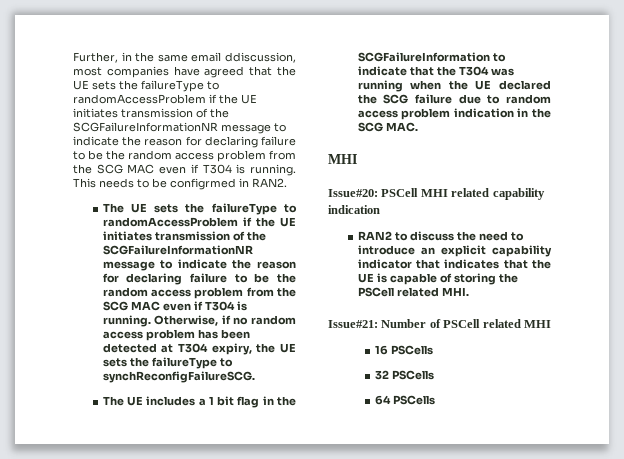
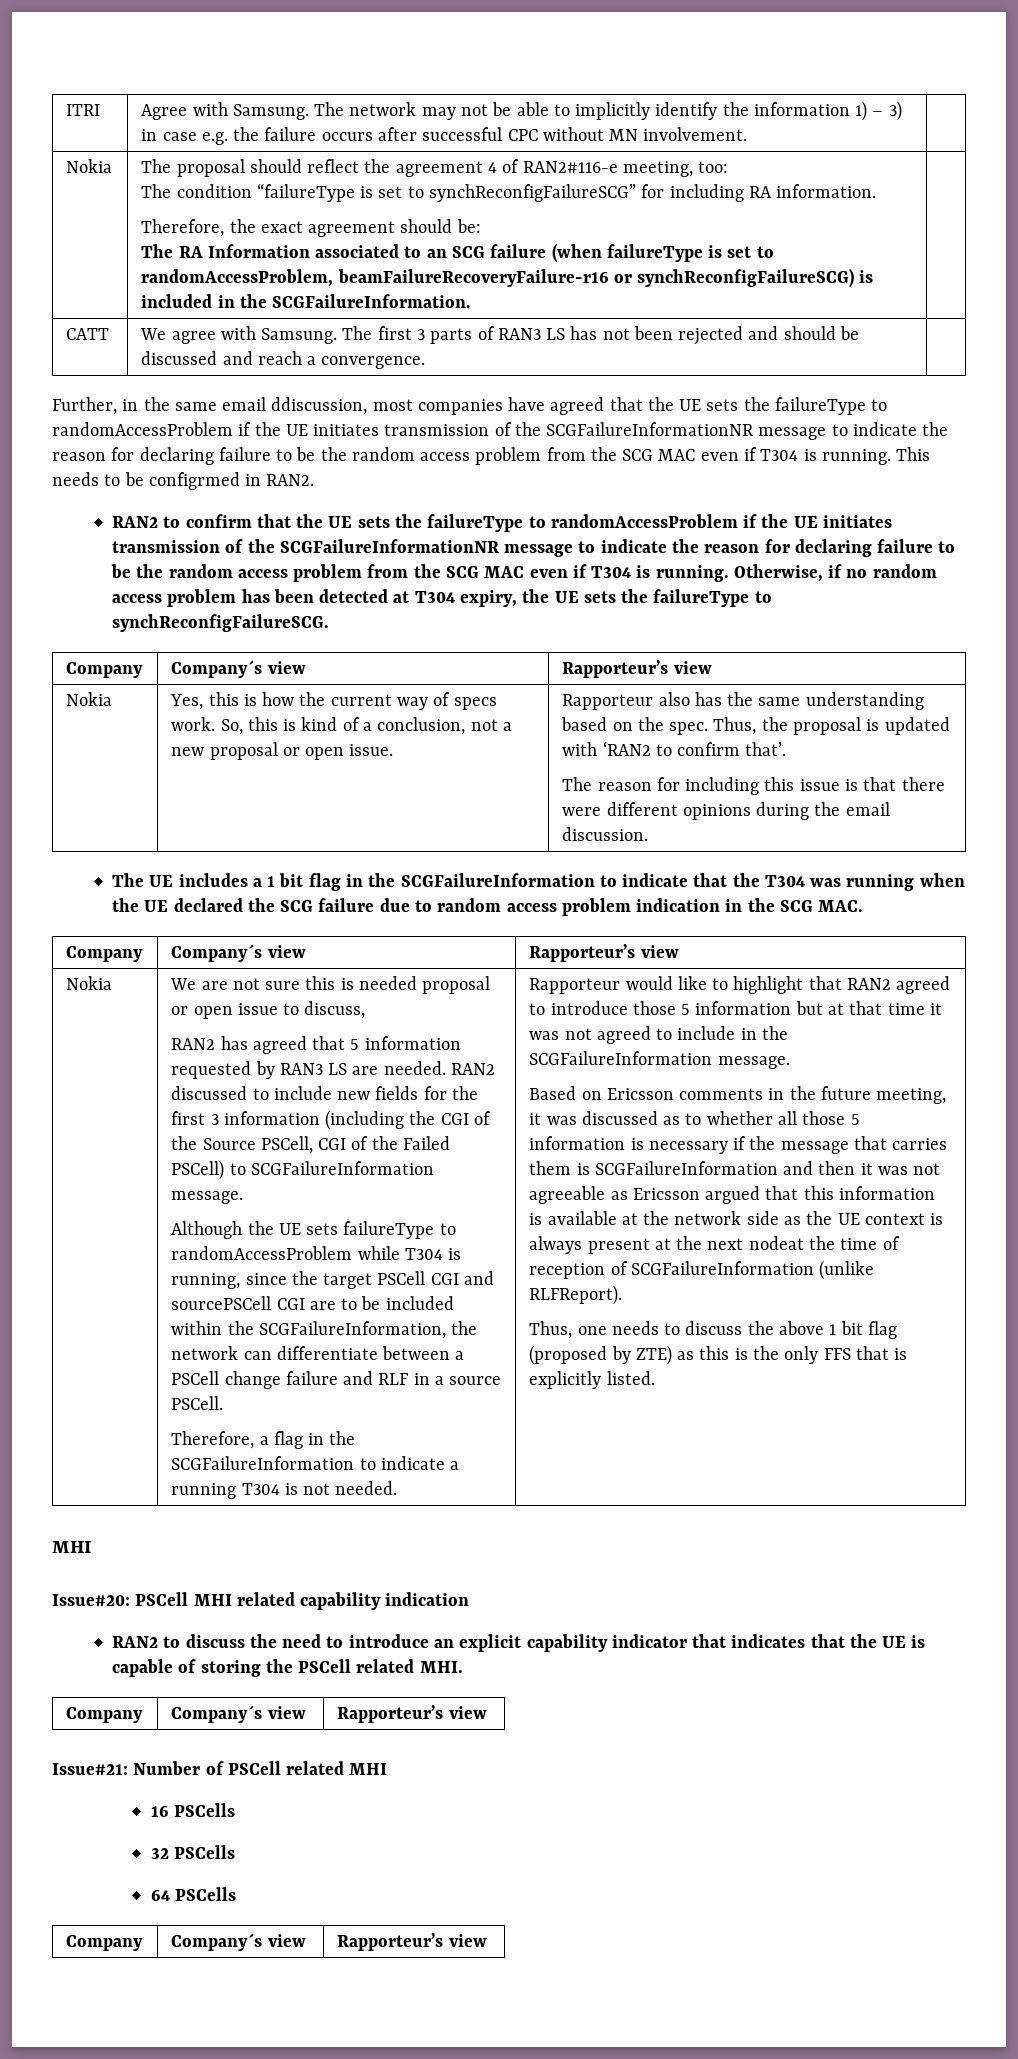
+ ITRI | Agree with Samsung. The network may not be able to implicitly identify the information 1) – 3) in case e.g. the failure occurs after successful CPC without MN involvement. |
+ Nokia | The proposal should reflect the agreement 4 of RAN2#116-e meeting, too:
+ The condition “failureType is set to synchReconfigFailureSCG” for including RA information.
+ Therefore, the exact agreement should be:
+ The RA Information associated to an SCG failure (when failureType is set to randomAccessProblem, beamFailureRecoveryFailure-r16 or synchReconfigFailureSCG) is included in the SCGFailureInformation. |
+ CATT | We agree with Samsung. The first 3 parts of RAN3 LS has not been rejected and should be discussed and reach a convergence. |
- The UE sets the failureType to randomAccessProblem if the UE initiates transmission of the SCGFailureInformationNR message to indicate the reason for declaring failure to be the random access problem from the SCG MAC even if T304 is running.
+ RAN2 to confirm that the UE sets the failureType to randomAccessProblem if the UE initiates transmission of the SCGFailureInformationNR message to indicate the reason for declaring failure to be the random access problem from the SCG MAC even if T304 is running.
  Otherwise, if no random access problem has been detected at T304 expiry, the UE sets the failureType to synchReconfigFailureSCG.
+ Company | Company´s view | Rapporteur’s view
+ Nokia | Yes, this is how the current way of specs work. So, this is kind of a conclusion, not a new proposal or open issue. | Rapporteur also has the same understanding based on the spec. Thus, the proposal is updated with ‘RAN2 to confirm that’.
+ The reason for including this issue is that there were different opinions during the email discussion.
  The UE includes a 1 bit flag in the SCGFailureInformation to indicate that the T304 was running when the UE declared the SCG failure due to random access problem indication in the SCG MAC.
+ Company | Company´s view | Rapporteur’s view
+ Nokia | We are not sure this is needed proposal or open issue to discuss,
+ RAN2 has agreed that 5 information requested by RAN3 LS are needed. RAN2 discussed to include new fields for the first 3 information (including the CGI of the Source PSCell, CGI of the Failed PSCell) to SCGFailureInformation message.
+ Although the UE sets failureType to randomAccessProblem while T304 is running, since the target PSCell CGI and sourcePSCell CGI are to be included within the SCGFailureInformation, the network can differentiate between a PSCell change failure and RLF in a source PSCell.
+ Therefore, a flag in the SCGFailureInformation to indicate a running T304 is not needed. | Rapporteur would like to highlight that RAN2 agreed to introduce those 5 information but at that time it was not agreed to include in the SCGFailureInformation message.
+ Based on Ericsson comments in the future meeting, it was discussed as to whether all those 5 information is necessary if the message that carries them is SCGFailureInformation and then it was not agreeable as Ericsson argued that this information is available at the network side as the UE context is always present at the next nodeat the time of reception of SCGFailureInformation (unlike RLFReport).
+ Thus, one needs to discuss the above 1 bit flag (proposed by ZTE) as this is the only FFS that is explicitly listed.
  RAN2 to discuss the need to introduce an explicit capability indicator that indicates that the UE is capable of storing the PSCell related MHI.
+ Company | Company´s view | Rapporteur’s view
  64 PSCells
+ Company | Company´s view | Rapporteur’s view

